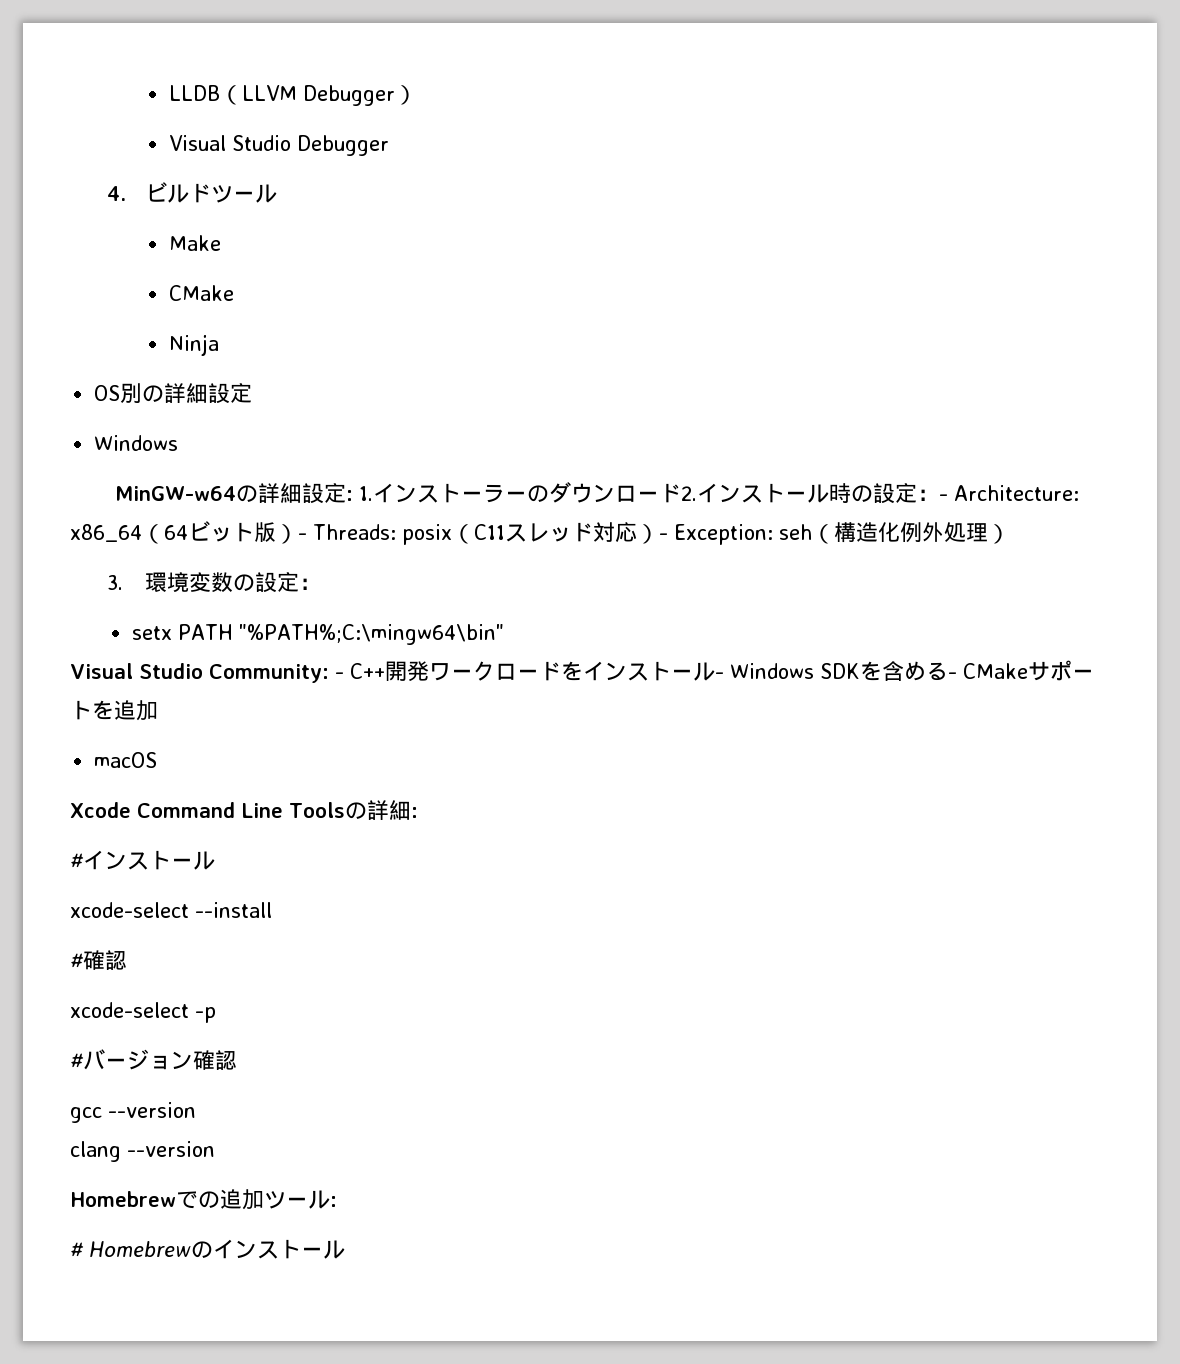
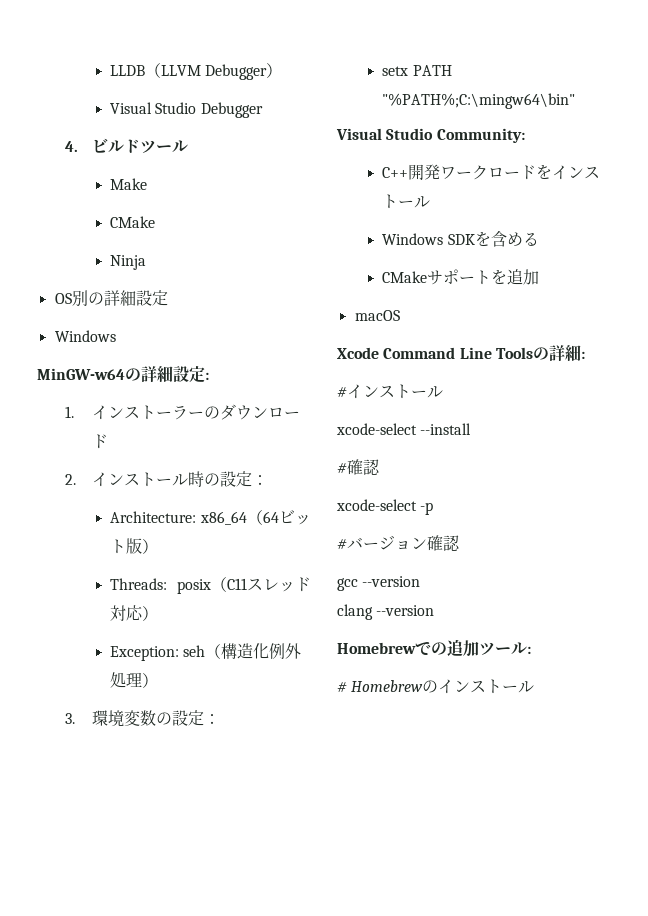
- MinGW-w64の詳細設定: 1.インストーラーのダウンロード2.インストール時の設定：- Architecture: x86_64（64ビット版）- Threads: posix（C11スレッド対応）- Exception: seh（構造化例外処理）
+ MinGW-w64の詳細設定:
+ 1.インストーラーのダウンロード
+ 2.インストール時の設定：
+ Architecture: x86_64（64ビット版）
+ Threads: posix（C11スレッド対応）
+ Exception: seh（構造化例外処理）
- Visual Studio Community: - C++開発ワークロードをインストール- Windows SDKを含める- CMakeサポートを追加
+ Visual Studio Community:
+ C++開発ワークロードをインストール
+ Windows SDKを含める
+ CMakeサポートを追加

